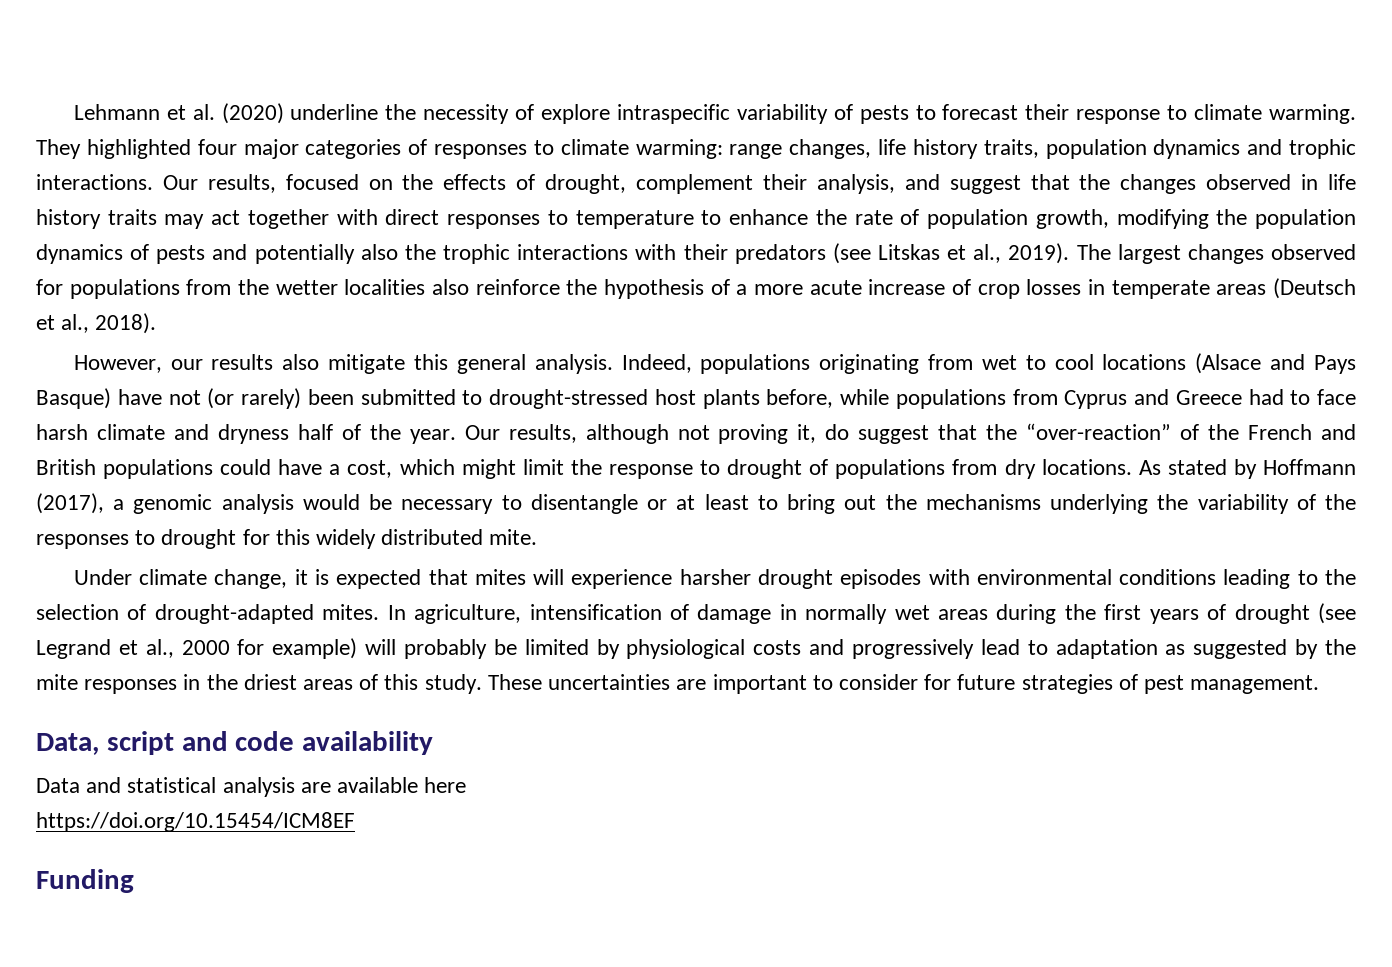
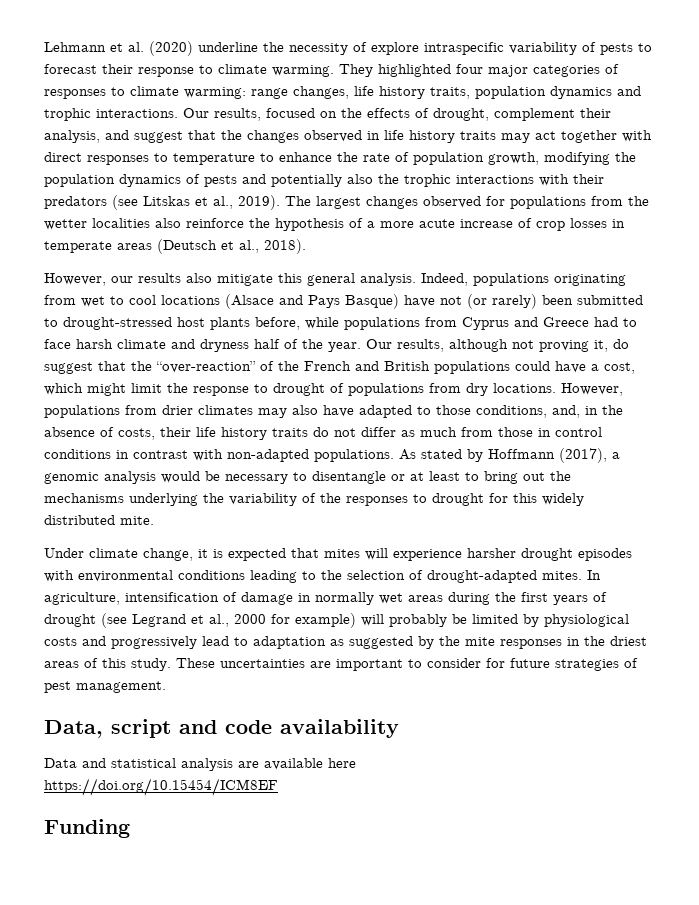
+ However, populations from drier climates may also have adapted to those conditions, and, in the absence of costs, their life history traits do not differ as much from those in control conditions in contrast with non-adapted populations.

